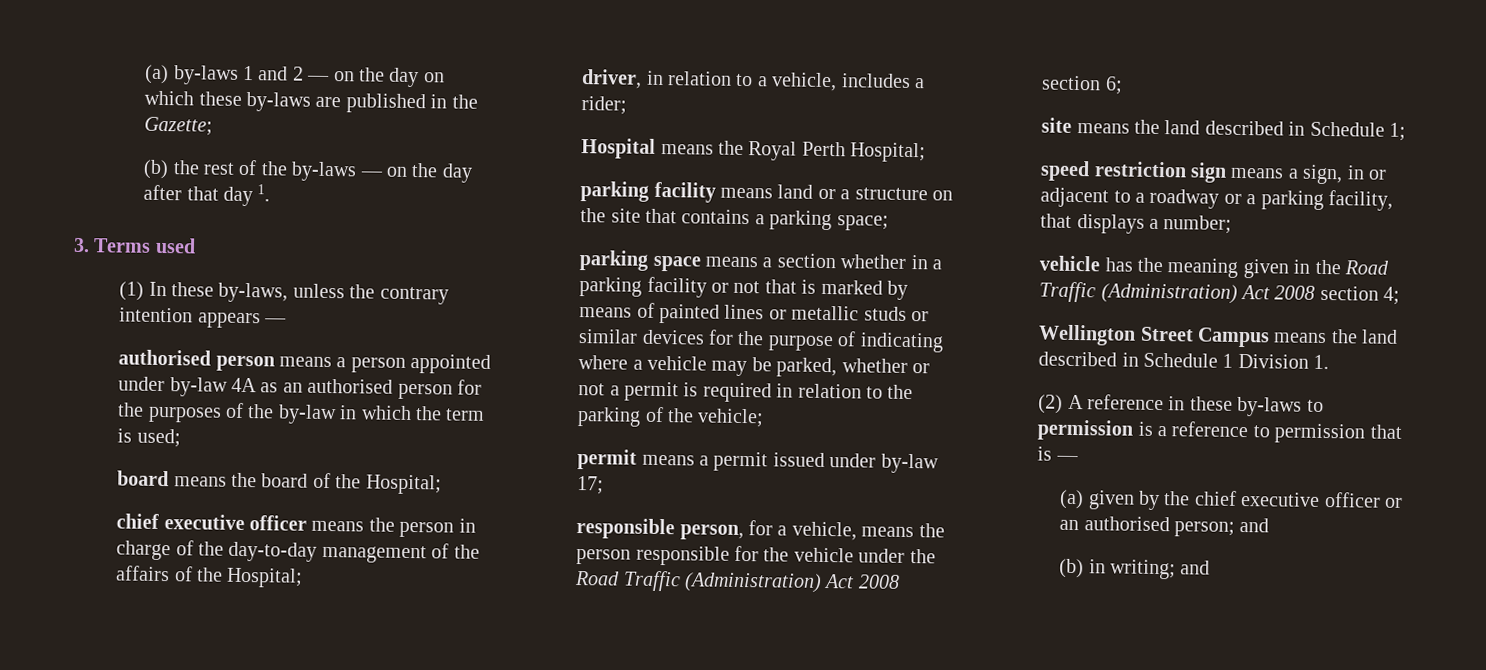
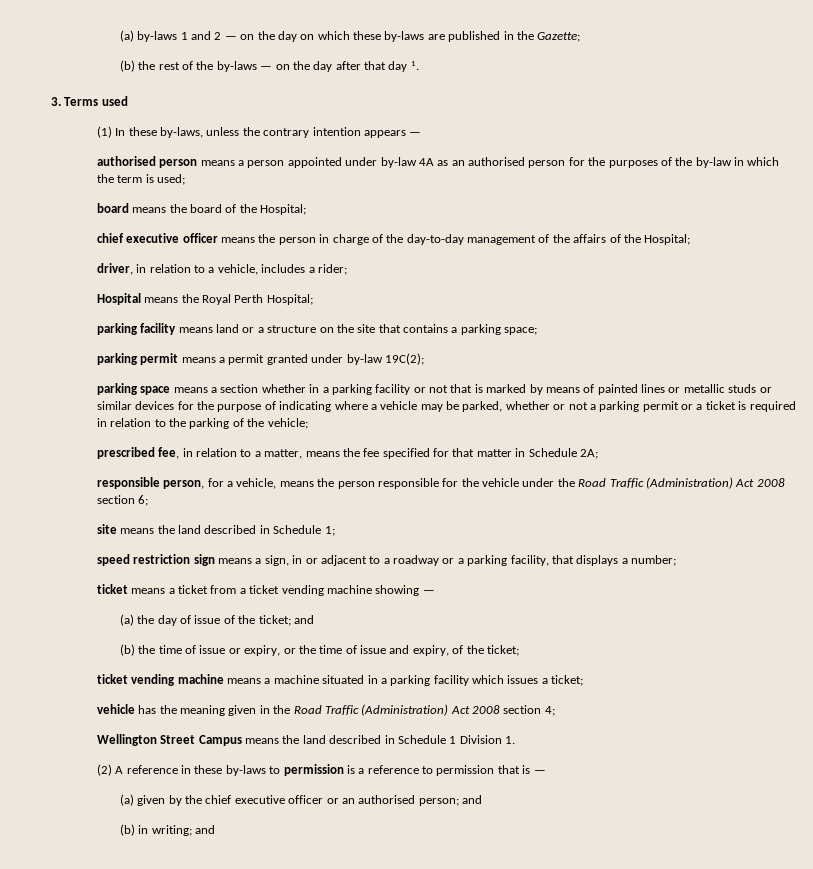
+ parking permit means a permit granted under by-law 19C(2);
- parking space means a section whether in a parking facility or not that is marked by means of painted lines or metallic studs or similar devices for the purpose of indicating where a vehicle may be parked, whether or not a permit is required in relation to the parking of the vehicle;
+ parking space means a section whether in a parking facility or not that is marked by means of painted lines or metallic studs or similar devices for the purpose of indicating where a vehicle may be parked, whether or not a parking permit or a ticket is required in relation to the parking of the vehicle;
- permit means a permit issued under by-law 17;
+ prescribed fee, in relation to a matter, means the fee specified for that matter in Schedule 2A;
+ ticket means a ticket from a ticket vending machine showing —
+ (a) the day of issue of the ticket; and
+ (b) the time of issue or expiry, or the time of issue and expiry, of the ticket;
+ ticket vending machine means a machine situated in a parking facility which issues a ticket;

